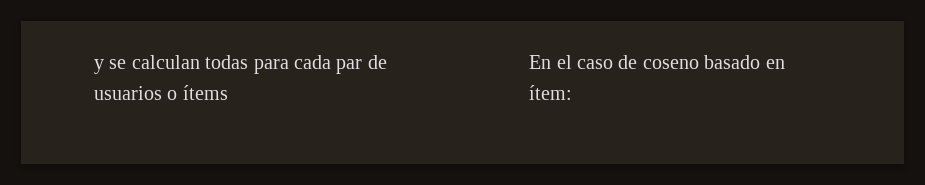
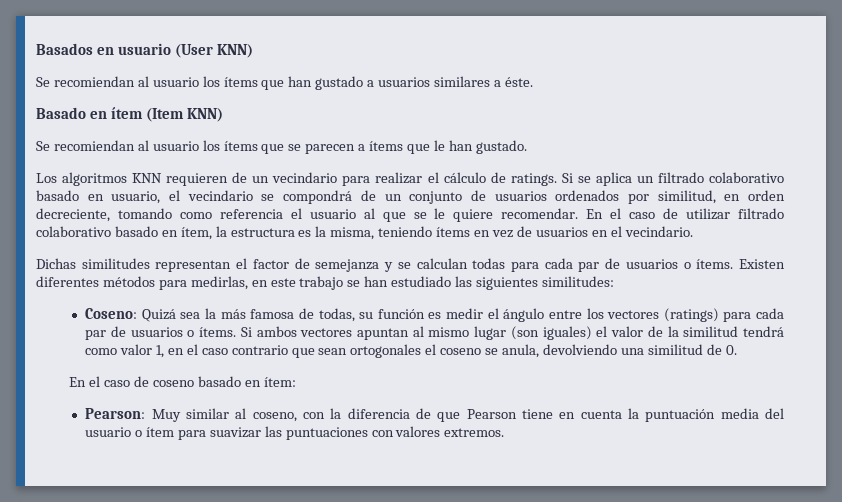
- y se calculan todas para cada par de usuarios o ítems
+ Basados en usuario (User KNN)
+ Se recomiendan al usuario los ítems que han gustado a usuarios similares a éste.
+ Basado en ítem (Item KNN)
+ Se recomiendan al usuario los ítems que se parecen a ítems que le han gustado.
+ Los algoritmos KNN requieren de un vecindario para realizar el cálculo de ratings. Si se aplica un filtrado colaborativo basado en usuario, el vecindario se compondrá de un conjunto de usuarios ordenados por similitud, en orden decreciente, tomando como referencia el usuario al que se le quiere recomendar. En el caso de utilizar filtrado colaborativo basado en ítem, la estructura es la misma, teniendo ítems en vez de usuarios en el vecindario.
+ Dichas similitudes representan el factor de semejanza y se calculan todas para cada par de usuarios o ítems. Existen diferentes métodos para medirlas, en este trabajo se han estudiado las siguientes similitudes:
+ Coseno: Quizá sea la más famosa de todas, su función es medir el ángulo entre los vectores (ratings) para cada par de usuarios o ítems. Si ambos vectores apuntan al mismo lugar (son iguales) el valor de la similitud tendrá como valor 1, en el caso contrario que sean ortogonales el coseno se anula, devolviendo una similitud de 0.
+ Pearson: Muy similar al coseno, con la diferencia de que Pearson tiene en cuenta la puntuación media del usuario o ítem para suavizar las puntuaciones con valores extremos.

